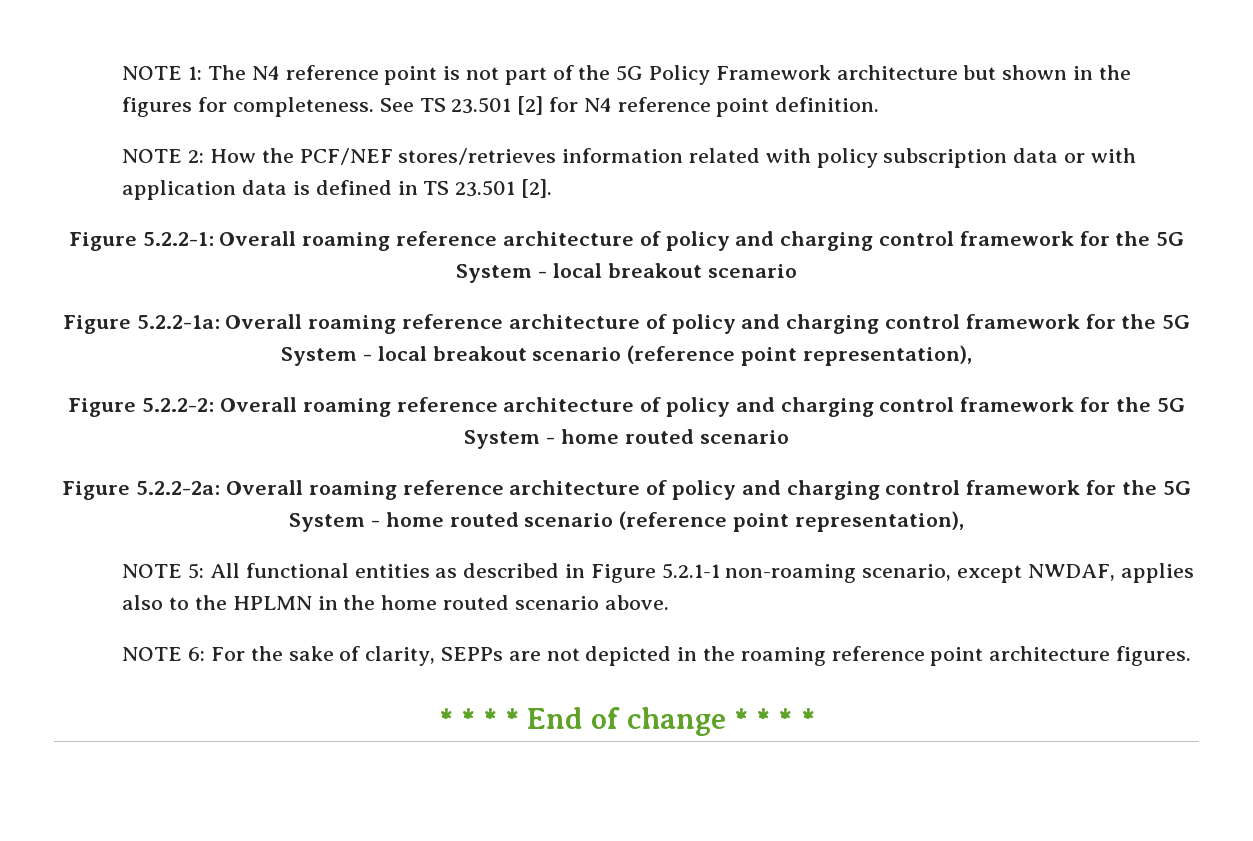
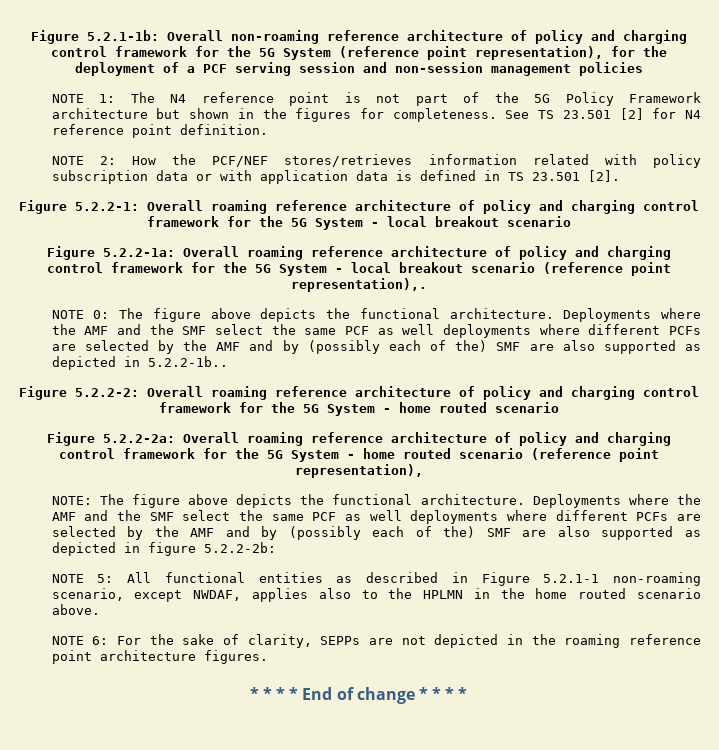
+ Figure 5.2.1-1b: Overall non-roaming reference architecture of policy and charging control framework for the 5G System (reference point representation), for the deployment of a PCF serving session and non-session management policies
- Figure 5.2.2-1a: Overall roaming reference architecture of policy and charging control framework for the 5G System - local breakout scenario (reference point representation),
+ Figure 5.2.2-1a: Overall roaming reference architecture of policy and charging control framework for the 5G System - local breakout scenario (reference point representation),.
+ NOTE 0: The figure above depicts the functional architecture. Deployments where the AMF and the SMF select the same PCF as well deployments where different PCFs are selected by the AMF and by (possibly each of the) SMF are also supported as depicted in 5.2.2-1b..
+ NOTE: The figure above depicts the functional architecture. Deployments where the AMF and the SMF select the same PCF as well deployments where different PCFs are selected by the AMF and by (possibly each of the) SMF are also supported as depicted in figure 5.2.2-2b:

